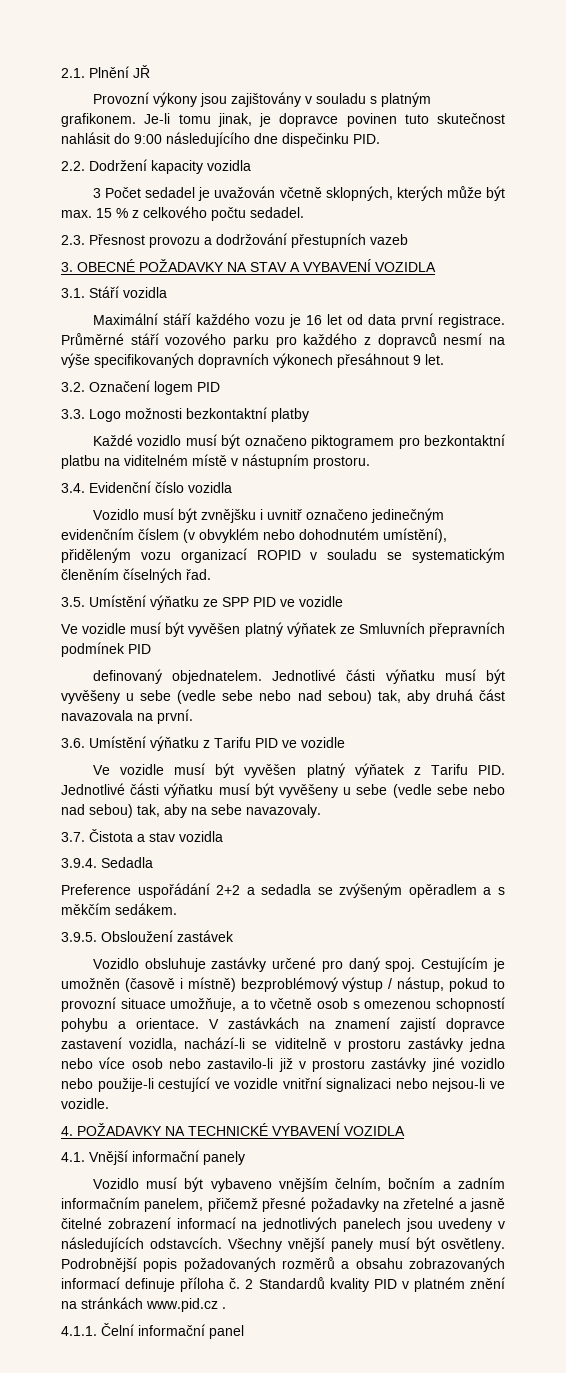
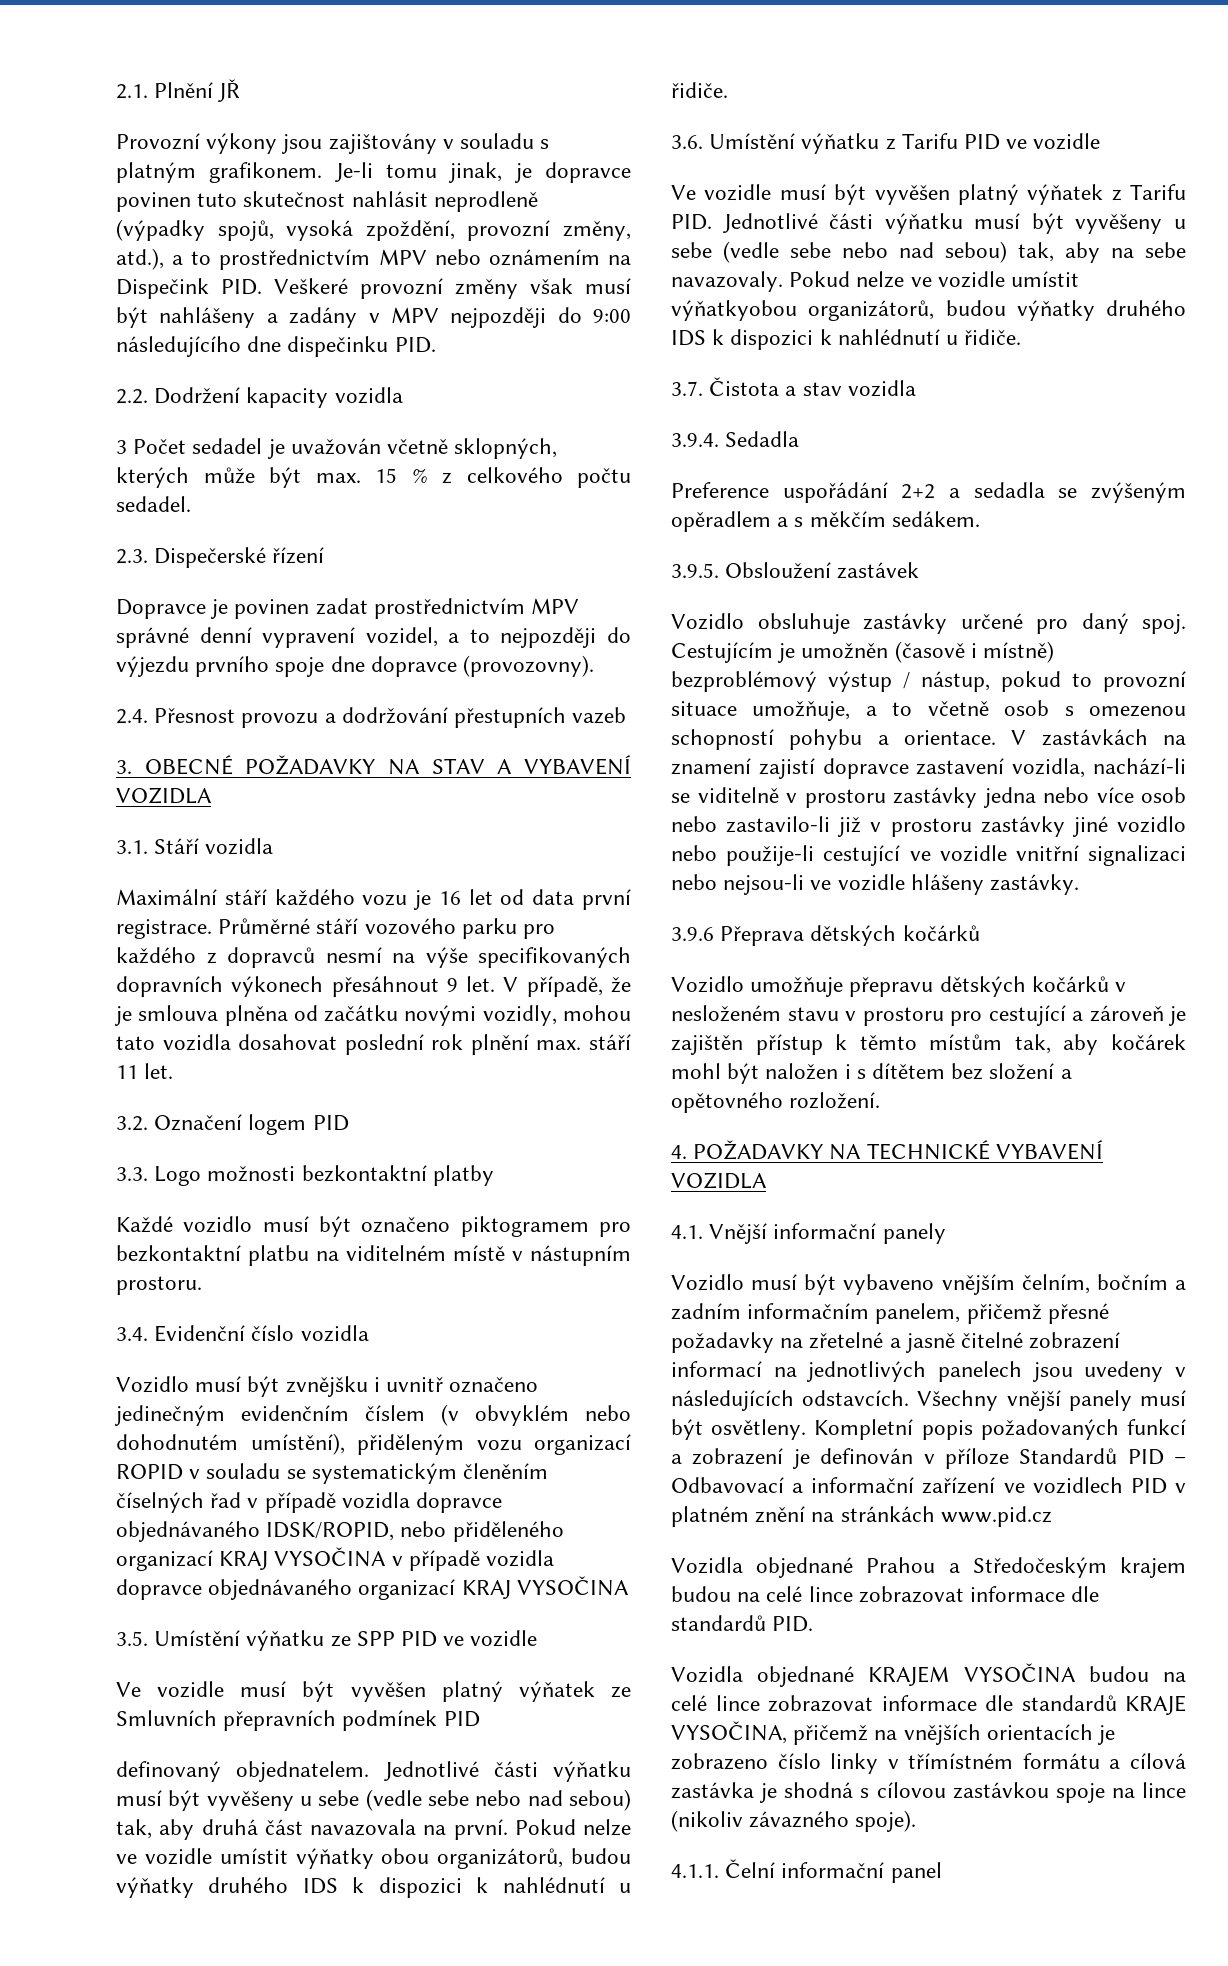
- Je-li tomu jinak, je dopravce povinen tuto skutečnost nahlásit do 9:00 následujícího dne dispečinku PID.
+ Je-li tomu jinak, je dopravce povinen tuto skutečnost nahlásit neprodleně (výpadky spojů, vysoká zpoždění, provozní změny, atd.), a to prostřednictvím MPV nebo oznámením na Dispečink PID. Veškeré provozní změny však musí být nahlášeny a zadány v MPV nejpozději do 9:00 následujícího dne dispečinku PID.
- 2.3. Přesnost provozu a dodržování přestupních vazeb
+ 2.3. Dispečerské řízení
+ Dopravce je povinen zadat prostřednictvím MPV správné denní vypravení vozidel, a to nejpozději do výjezdu prvního spoje dne dopravce (provozovny).
+ 2.4. Přesnost provozu a dodržování přestupních vazeb
+ V případě, že je smlouva plněna od začátku novými vozidly, mohou tato vozidla dosahovat poslední rok plnění max. stáří 11 let.
- Vozidlo musí být zvnějšku i uvnitř označeno jedinečným evidenčním číslem (v obvyklém nebo dohodnutém umístění), přiděleným vozu organizací ROPID v souladu se systematickým členěním číselných řad.
+ Vozidlo musí být zvnějšku i uvnitř označeno jedinečným evidenčním číslem (v obvyklém nebo dohodnutém umístění), přiděleným vozu organizací ROPID v souladu se systematickým členěním číselných řad v případě vozidla dopravce objednávaného IDSK/ROPID, nebo přiděleného organizací KRAJ VYSOČINA v případě vozidla dopravce objednávaného organizací KRAJ VYSOČINA
+ Pokud nelze ve vozidle umístit výňatky obou organizátorů, budou výňatky druhého IDS k dispozici k nahlédnutí u řidiče.
+ Pokud nelze ve vozidle umístit výňatkyobou organizátorů, budou výňatky druhého IDS k dispozici k nahlédnutí u řidiče.
- V zastávkách na znamení zajistí dopravce zastavení vozidla, nachází-li se viditelně v prostoru zastávky jedna nebo více osob nebo zastavilo-li již v prostoru zastávky jiné vozidlo nebo použije-li cestující ve vozidle vnitřní signalizaci nebo nejsou-li ve vozidle.
+ V zastávkách na znamení zajistí dopravce zastavení vozidla, nachází-li se viditelně v prostoru zastávky jedna nebo více osob nebo zastavilo-li již v prostoru zastávky jiné vozidlo nebo použije-li cestující ve vozidle vnitřní signalizaci nebo nejsou-li ve vozidle hlášeny zastávky.
+ 3.9.6 Přeprava dětských kočárků
+ Vozidlo umožňuje přepravu dětských kočárků v nesloženém stavu v prostoru pro cestující a zároveň je zajištěn přístup k těmto místům tak, aby kočárek mohl být naložen i s dítětem bez složení a opětovného rozložení.
- Podrobnější popis požadovaných rozměrů a obsahu zobrazovaných informací definuje příloha č. 2 Standardů kvality PID v platném znění na stránkách www.pid.cz .
+ Kompletní popis požadovaných funkcí a zobrazení je definován v příloze Standardů PID – Odbavovací a informační zařízení ve vozidlech PID v platném znění na stránkách www.pid.cz
+ Vozidla objednané Prahou a Středočeským krajem budou na celé lince zobrazovat informace dle standardů PID.
+ Vozidla objednané KRAJEM VYSOČINA budou na celé lince zobrazovat informace dle standardů KRAJE VYSOČINA, přičemž na vnějších orientacích je zobrazeno číslo linky v třímístném formátu a cílová zastávka je shodná s cílovou zastávkou spoje na lince (nikoliv závazného spoje).

